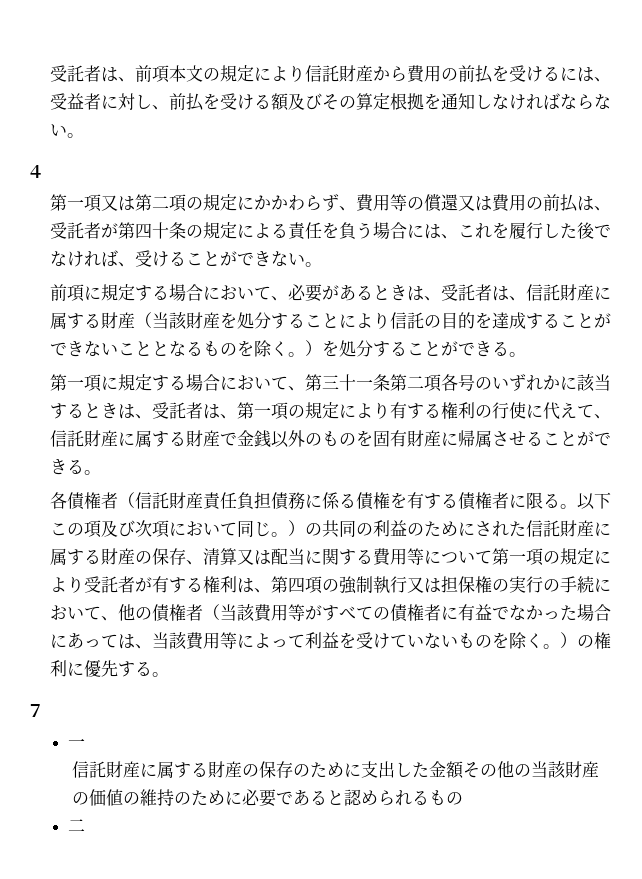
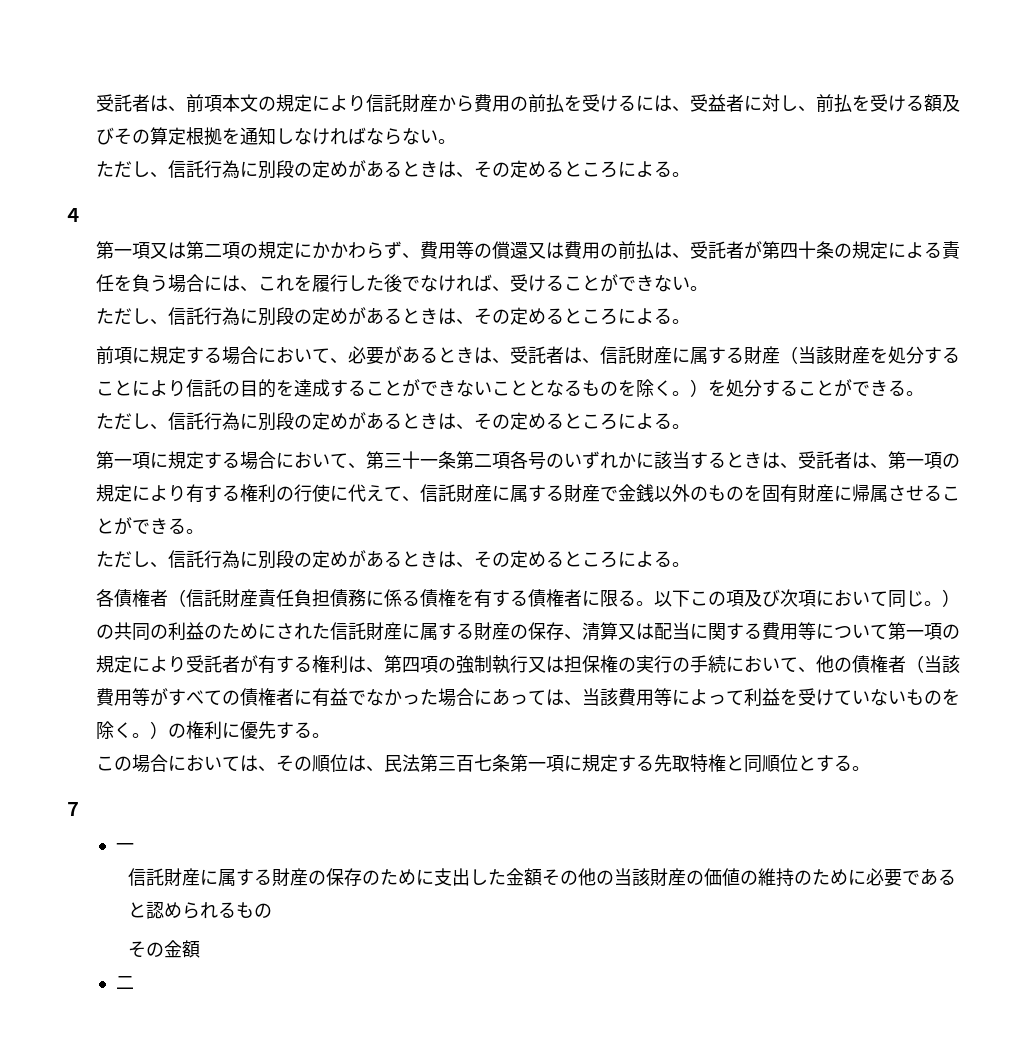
  受託者は、前項本文の規定により信託財産から費用の前払を受けるには、受益者に対し、前払を受ける額及びその算定根拠を通知しなければならない。
+ ただし、信託行為に別段の定めがあるときは、その定めるところによる。
  第一項又は第二項の規定にかかわらず、費用等の償還又は費用の前払は、受託者が第四十条の規定による責任を負う場合には、これを履行した後でなければ、受けることができない。
+ ただし、信託行為に別段の定めがあるときは、その定めるところによる。
  前項に規定する場合において、必要があるときは、受託者は、信託財産に属する財産（当該財産を処分することにより信託の目的を達成することができないこととなるものを除く。）を処分することができる。
+ ただし、信託行為に別段の定めがあるときは、その定めるところによる。
  第一項に規定する場合において、第三十一条第二項各号のいずれかに該当するときは、受託者は、第一項の規定により有する権利の行使に代えて、信託財産に属する財産で金銭以外のものを固有財産に帰属させることができる。
+ ただし、信託行為に別段の定めがあるときは、その定めるところによる。
+ この場合においては、その順位は、民法第三百七条第一項に規定する先取特権と同順位とする。
+ その金額

